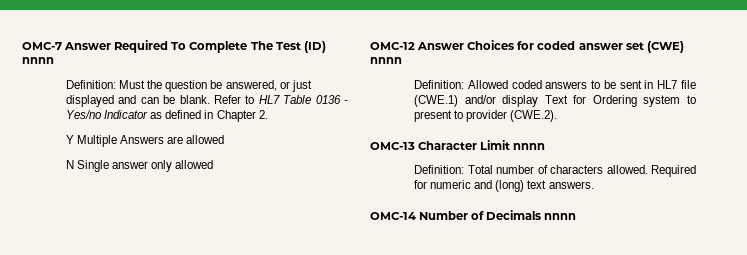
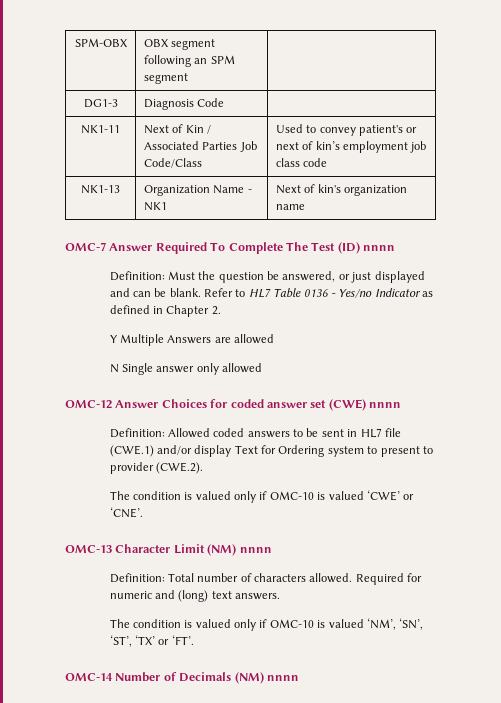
+ SPM-OBX | OBX segment following an SPM segment |
+ DG1-3 | Diagnosis Code |
+ NK1-11 | Next of Kin / Associated Parties Job Code/Class | Used to convey patient's or next of kin’s employment job class code
+ NK1-13 | Organization Name - NK1 | Next of kin's organization name
+ The condition is valued only if OMC-10 is valued ‘CWE’ or ‘CNE’.
- OMC-13 Character Limit nnnn
+ OMC-13 Character Limit (NM) nnnn
+ The condition is valued only if OMC-10 is valued ‘NM’, ‘SN’, ‘ST’, ‘TX’ or ‘FT’.
- OMC-14 Number of Decimals nnnn
+ OMC-14 Number of Decimals (NM) nnnn

